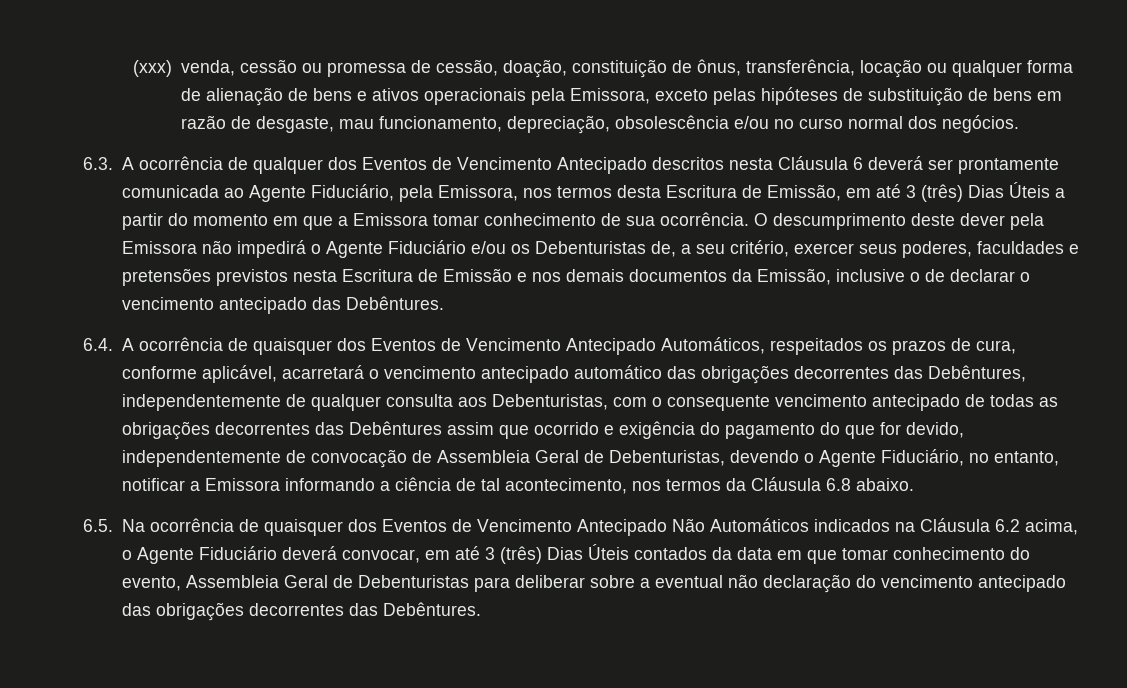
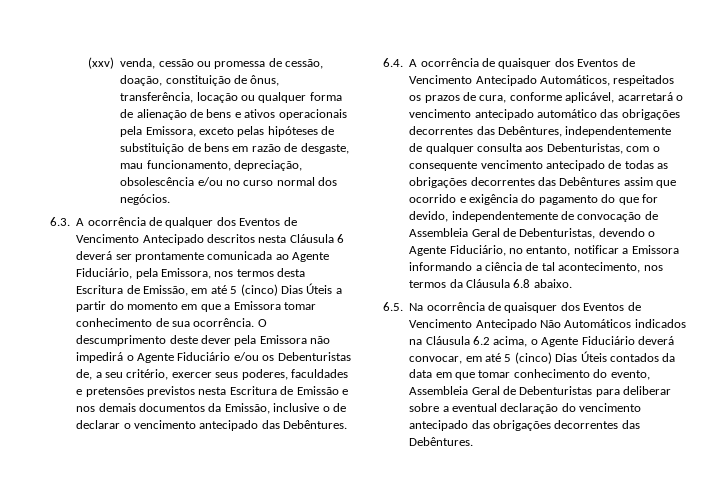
- (xxx) venda, cessão ou promessa de cessão, doação, constituição de ônus, transferência, locação ou qualquer forma de alienação de bens e ativos operacionais pela Emissora, exceto pelas hipóteses de substituição de bens em razão de desgaste, mau funcionamento, depreciação, obsolescência e/ou no curso normal dos negócios.
+ (xxv) venda, cessão ou promessa de cessão, doação, constituição de ônus, transferência, locação ou qualquer forma de alienação de bens e ativos operacionais pela Emissora, exceto pelas hipóteses de substituição de bens em razão de desgaste, mau funcionamento, depreciação, obsolescência e/ou no curso normal dos negócios.
- 6.3. A ocorrência de qualquer dos Eventos de Vencimento Antecipado descritos nesta Cláusula 6 deverá ser prontamente comunicada ao Agente Fiduciário, pela Emissora, nos termos desta Escritura de Emissão, em até 3 (três) Dias Úteis a partir do momento em que a Emissora tomar conhecimento de sua ocorrência.
+ 6.3. A ocorrência de qualquer dos Eventos de Vencimento Antecipado descritos nesta Cláusula 6 deverá ser prontamente comunicada ao Agente Fiduciário, pela Emissora, nos termos desta Escritura de Emissão, em até 5 (cinco) Dias Úteis a partir do momento em que a Emissora tomar conhecimento de sua ocorrência.
- 6.5. Na ocorrência de quaisquer dos Eventos de Vencimento Antecipado Não Automáticos indicados na Cláusula 6.2 acima, o Agente Fiduciário deverá convocar, em até 3 (três) Dias Úteis contados da data em que tomar conhecimento do evento, Assembleia Geral de Debenturistas para deliberar sobre a eventual não declaração do vencimento antecipado das obrigações decorrentes das Debêntures.
+ 6.5. Na ocorrência de quaisquer dos Eventos de Vencimento Antecipado Não Automáticos indicados na Cláusula 6.2 acima, o Agente Fiduciário deverá convocar, em até 5 (cinco) Dias Úteis contados da data em que tomar conhecimento do evento, Assembleia Geral de Debenturistas para deliberar sobre a eventual declaração do vencimento antecipado das obrigações decorrentes das Debêntures.

